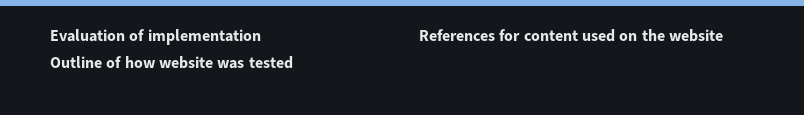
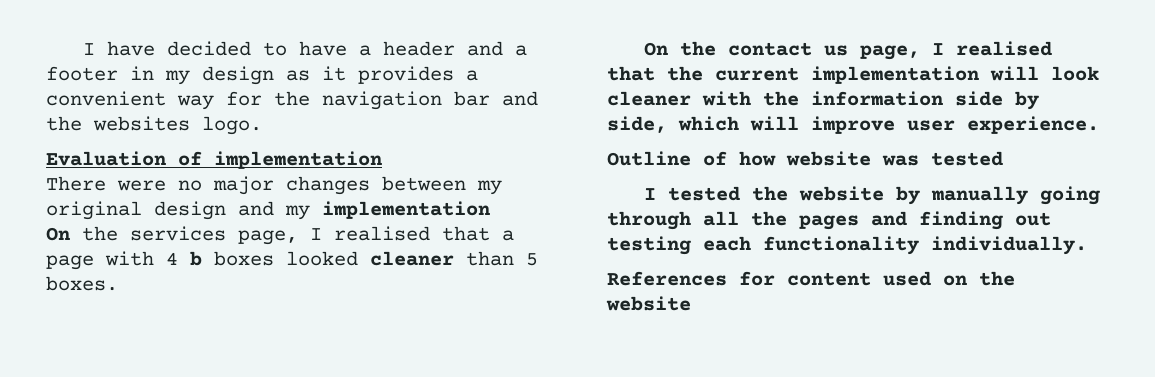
+ I have decided to have a header and a footer in my design as it provides a convenient way for the navigation bar and the websites logo.
  Evaluation of implementation
+ There were no major changes between my original design and my implementation
+ On the services page, I realised that a page with 4 b boxes looked cleaner than 5 boxes.
+ On the contact us page, I realised that the current implementation will look cleaner with the information side by side, which will improve user experience.
+ I tested the website by manually going through all the pages and finding out testing each functionality individually.

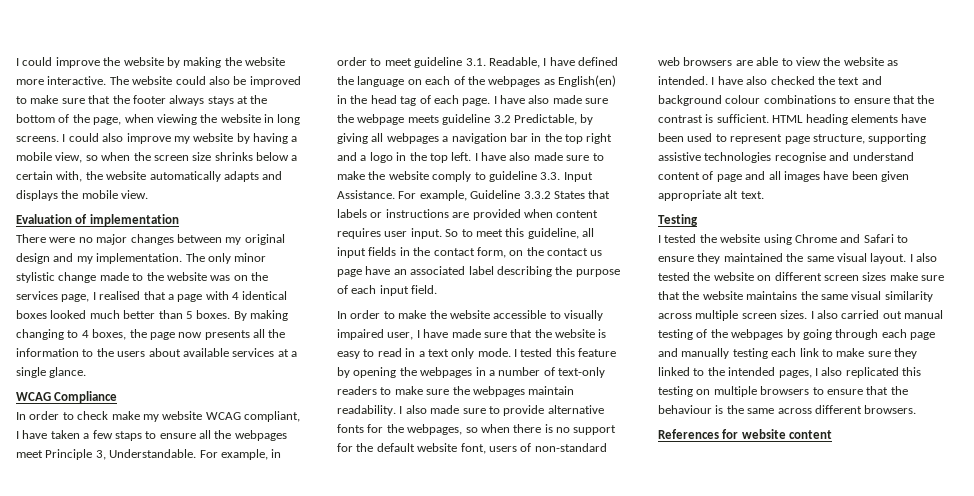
- I have decided to have a header and a footer in my design as it provides a convenient way for the navigation bar and the websites logo.
+ I could improve the website by making the website more interactive. The website could also be improved to make sure that the footer always stays at the bottom of the page, when viewing the website in long screens. I could also improve my website by having a mobile view, so when the screen size shrinks below a certain with, the website automatically adapts and displays the mobile view.
- There were no major changes between my original design and my implementation
- On the services page, I realised that a page with 4 b boxes looked cleaner than 5 boxes.
- On the contact us page, I realised that the current implementation will look cleaner with the information side by side, which will improve user experience.
- Outline of how website was tested
- I tested the website by manually going through all the pages and finding out testing each functionality individually.
- References for content used on the website
+ There were no major changes between my original design and my implementation. The only minor stylistic change made to the website was on the services page, I realised that a page with 4 identical boxes looked much better than 5 boxes. By making changing to 4 boxes, the page now presents all the information to the users about available services at a single glance.
+ WCAG Compliance
+ In order to check make my website WCAG compliant, I have taken a few staps to ensure all the webpages meet Principle 3, Understandable. For example, in order to meet guideline 3.1. Readable, I have defined the language on each of the webpages as English(en) in the head tag of each page. I have also made sure the webpage meets guideline 3.2 Predictable, by giving all webpages a navigation bar in the top right and a logo in the top left. I have also made sure to make the website comply to guideline 3.3. Input Assistance. For example, Guideline 3.3.2 States that labels or instructions are provided when content requires user input. So to meet this guideline, all input fields in the contact form, on the contact us page have an associated label describing the purpose of each input field.
+ In order to make the website accessible to visually impaired user, I have made sure that the website is easy to read in a text only mode. I tested this feature by opening the webpages in a number of text-only readers to make sure the webpages maintain readability. I also made sure to provide alternative fonts for the webpages, so when there is no support for the default website font, users of non-standard web browsers are able to view the website as intended. I have also checked the text and background colour combinations to ensure that the contrast is sufficient. HTML heading elements have been used to represent page structure, supporting assistive technologies recognise and understand content of page and all images have been given appropriate alt text.
+ Testing
+ I tested the website using Chrome and Safari to ensure they maintained the same visual layout. I also tested the website on different screen sizes make sure that the website maintains the same visual similarity across multiple screen sizes. I also carried out manual testing of the webpages by going through each page and manually testing each link to make sure they linked to the intended pages, I also replicated this testing on multiple browsers to ensure that the behaviour is the same across different browsers.
+ References for website content

